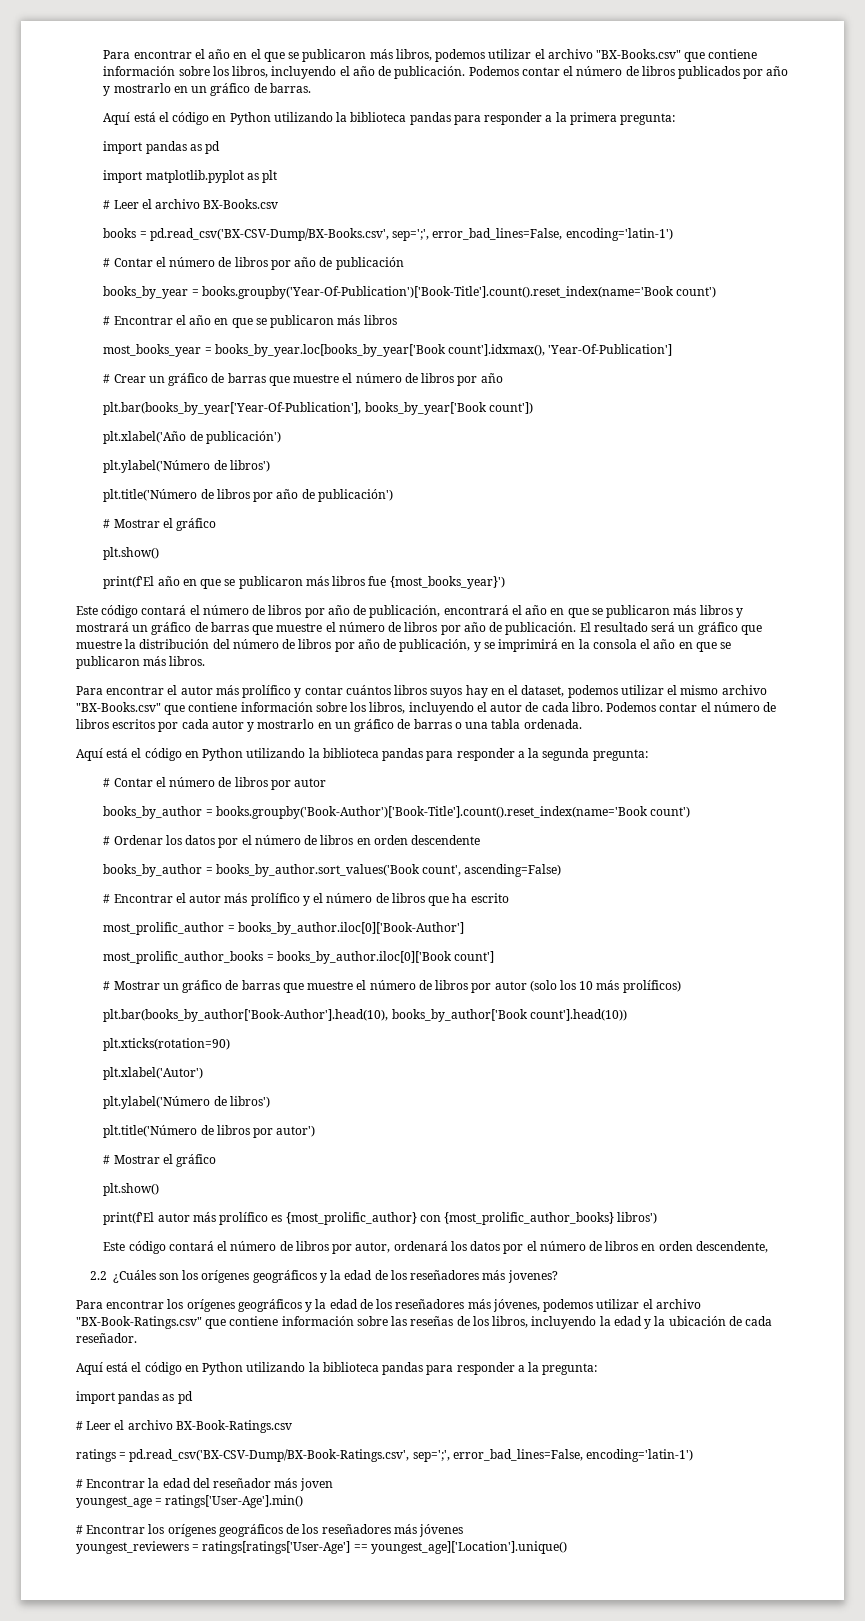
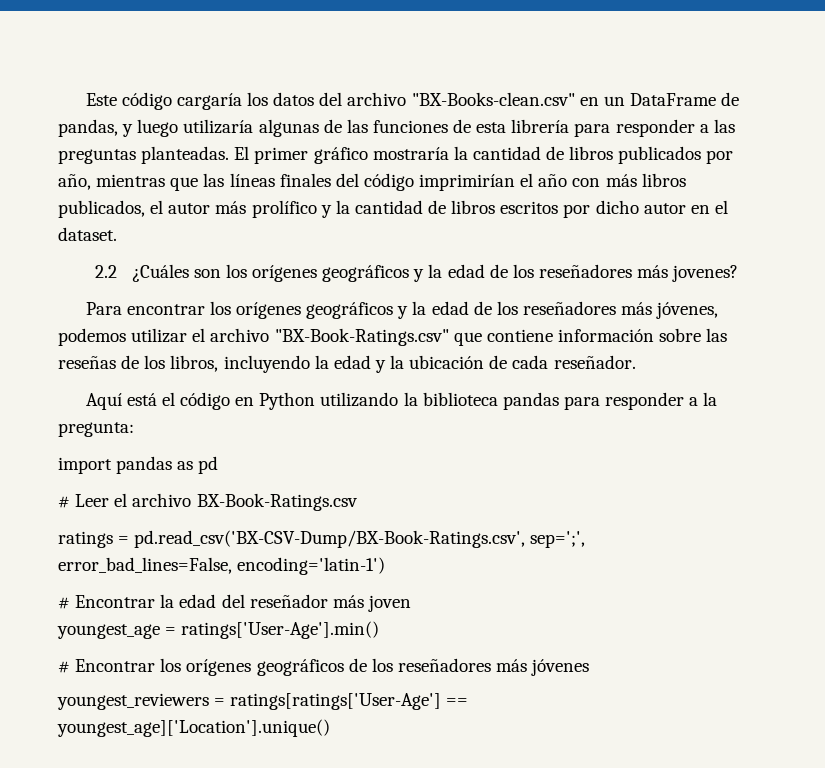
- Para encontrar el año en el que se publicaron más libros, podemos utilizar el archivo "BX-Books.csv" que contiene información sobre los libros, incluyendo el año de publicación. Podemos contar el número de libros publicados por año y mostrarlo en un gráfico de barras.
- Aquí está el código en Python utilizando la biblioteca pandas para responder a la primera pregunta:
- import pandas as pd
- import matplotlib.pyplot as plt
- # Leer el archivo BX-Books.csv
- books = pd.read_csv('BX-CSV-Dump/BX-Books.csv', sep=';', error_bad_lines=False, encoding='latin-1')
- # Contar el número de libros por año de publicación
- books_by_year = books.groupby('Year-Of-Publication')['Book-Title'].count().reset_index(name='Book count')
- # Encontrar el año en que se publicaron más libros
- most_books_year = books_by_year.loc[books_by_year['Book count'].idxmax(), 'Year-Of-Publication']
- # Crear un gráfico de barras que muestre el número de libros por año
- plt.bar(books_by_year['Year-Of-Publication'], books_by_year['Book count'])
- plt.xlabel('Año de publicación')
- plt.ylabel('Número de libros')
- plt.title('Número de libros por año de publicación')
- # Mostrar el gráfico
- plt.show()
- print(f'El año en que se publicaron más libros fue {most_books_year}')
- Este código contará el número de libros por año de publicación, encontrará el año en que se publicaron más libros y mostrará un gráfico de barras que muestre el número de libros por año de publicación. El resultado será un gráfico que muestre la distribución del número de libros por año de publicación, y se imprimirá en la consola el año en que se publicaron más libros.
- Para encontrar el autor más prolífico y contar cuántos libros suyos hay en el dataset, podemos utilizar el mismo archivo "BX-Books.csv" que contiene información sobre los libros, incluyendo el autor de cada libro. Podemos contar el número de libros escritos por cada autor y mostrarlo en un gráfico de barras o una tabla ordenada.
- Aquí está el código en Python utilizando la biblioteca pandas para responder a la segunda pregunta:
- # Contar el número de libros por autor
- books_by_author = books.groupby('Book-Author')['Book-Title'].count().reset_index(name='Book count')
- # Ordenar los datos por el número de libros en orden descendente
- books_by_author = books_by_author.sort_values('Book count', ascending=False)
- # Encontrar el autor más prolífico y el número de libros que ha escrito
- most_prolific_author = books_by_author.iloc[0]['Book-Author']
- most_prolific_author_books = books_by_author.iloc[0]['Book count']
- # Mostrar un gráfico de barras que muestre el número de libros por autor (solo los 10 más prolíficos)
- plt.bar(books_by_author['Book-Author'].head(10), books_by_author['Book count'].head(10))
- plt.xticks(rotation=90)
- plt.xlabel('Autor')
- plt.ylabel('Número de libros')
- plt.title('Número de libros por autor')
- # Mostrar el gráfico
- plt.show()
- print(f'El autor más prolífico es {most_prolific_author} con {most_prolific_author_books} libros')
- Este código contará el número de libros por autor, ordenará los datos por el número de libros en orden descendente,
+ Este código cargaría los datos del archivo "BX-Books-clean.csv" en un DataFrame de pandas, y luego utilizaría algunas de las funciones de esta librería para responder a las preguntas planteadas. El primer gráfico mostraría la cantidad de libros publicados por año, mientras que las líneas finales del código imprimirían el año con más libros publicados, el autor más prolífico y la cantidad de libros escritos por dicho autor en el dataset.

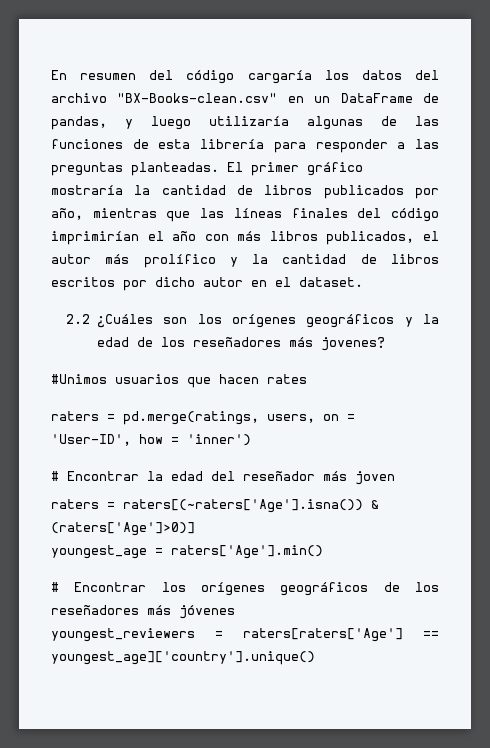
- Este código cargaría los datos del archivo "BX-Books-clean.csv" en un DataFrame de pandas, y luego utilizaría algunas de las funciones de esta librería para responder a las preguntas planteadas.
+ En resumen del código cargaría los datos del archivo "BX-Books-clean.csv" en un DataFrame de pandas, y luego utilizaría algunas de las funciones de esta librería para responder a las preguntas planteadas.
- Para encontrar los orígenes geográficos y la edad de los reseñadores más jóvenes, podemos utilizar el archivo "BX-Book-Ratings.csv" que contiene información sobre las reseñas de los libros, incluyendo la edad y la ubicación de cada reseñador.
- Aquí está el código en Python utilizando la biblioteca pandas para responder a la pregunta:
- import pandas as pd
- # Leer el archivo BX-Book-Ratings.csv
- ratings = pd.read_csv('BX-CSV-Dump/BX-Book-Ratings.csv', sep=';', error_bad_lines=False, encoding='latin-1')
+ #Unimos usuarios que hacen rates
+ raters = pd.merge(ratings, users, on = 'User-ID', how = 'inner')
+ raters = raters[(~raters['Age'].isna()) & (raters['Age']>0)]
- youngest_age = ratings['User-Age'].min()
+ youngest_age = raters['Age'].min()
- youngest_reviewers = ratings[ratings['User-Age'] == youngest_age]['Location'].unique()
+ youngest_reviewers = raters[raters['Age'] == youngest_age]['country'].unique()

